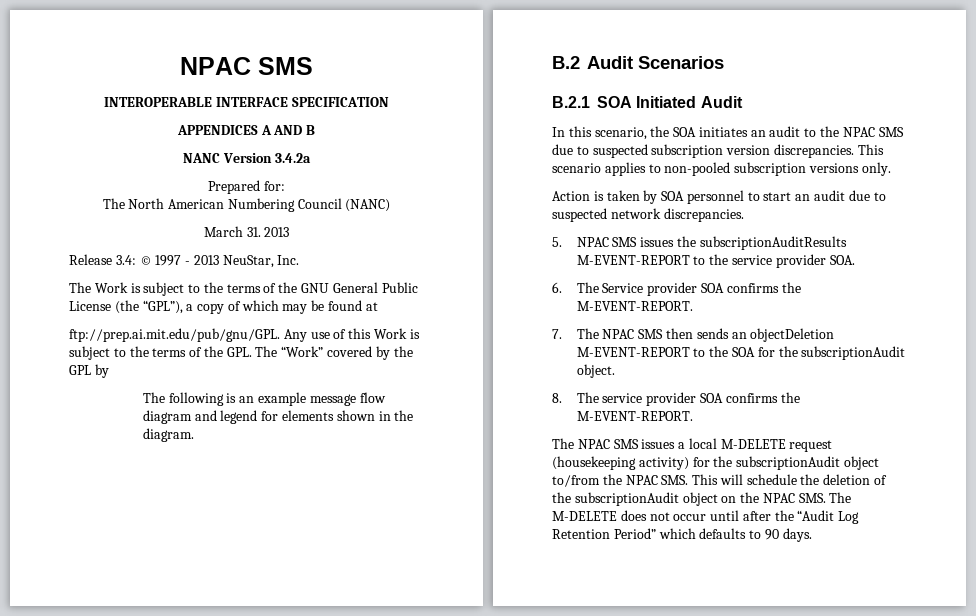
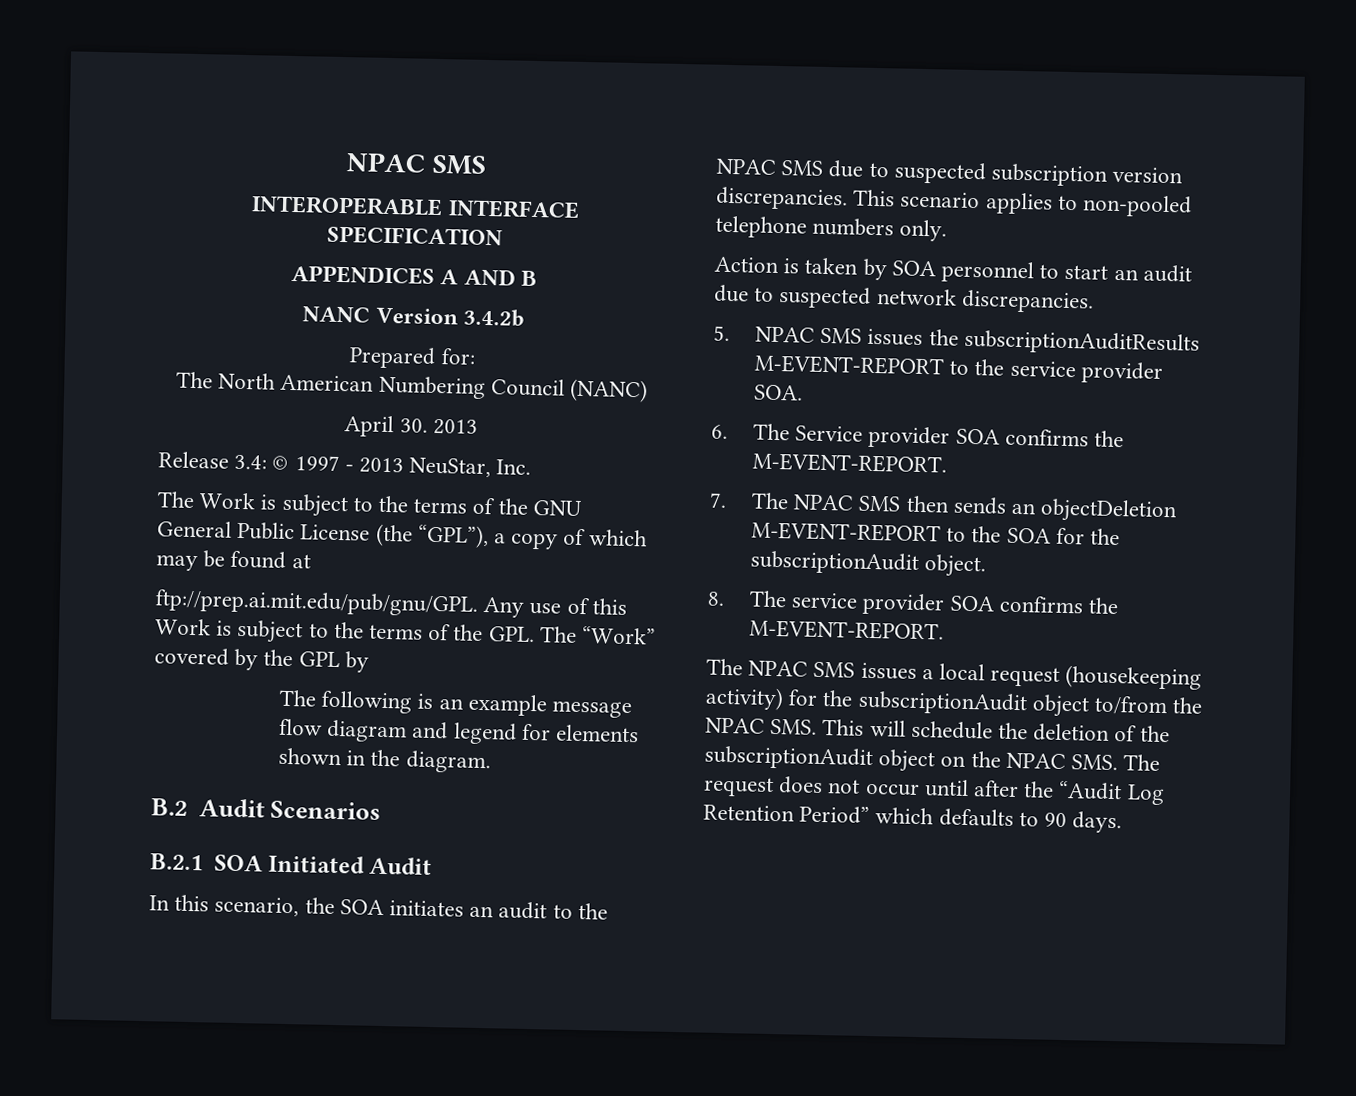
- NANC Version 3.4.2a
+ NANC Version 3.4.2b
- March 31. 2013
+ April 30. 2013
- This scenario applies to non-pooled subscription versions only.
+ This scenario applies to non-pooled telephone numbers only.
- The NPAC SMS issues a local M-DELETE request (housekeeping activity) for the subscriptionAudit object to/from the NPAC SMS. This will schedule the deletion of the subscriptionAudit object on the NPAC SMS. The M-DELETE does not occur until after the “Audit Log Retention Period” which defaults to 90 days.
+ The NPAC SMS issues a local request (housekeeping activity) for the subscriptionAudit object to/from the NPAC SMS. This will schedule the deletion of the subscriptionAudit object on the NPAC SMS. The request does not occur until after the “Audit Log Retention Period” which defaults to 90 days.

